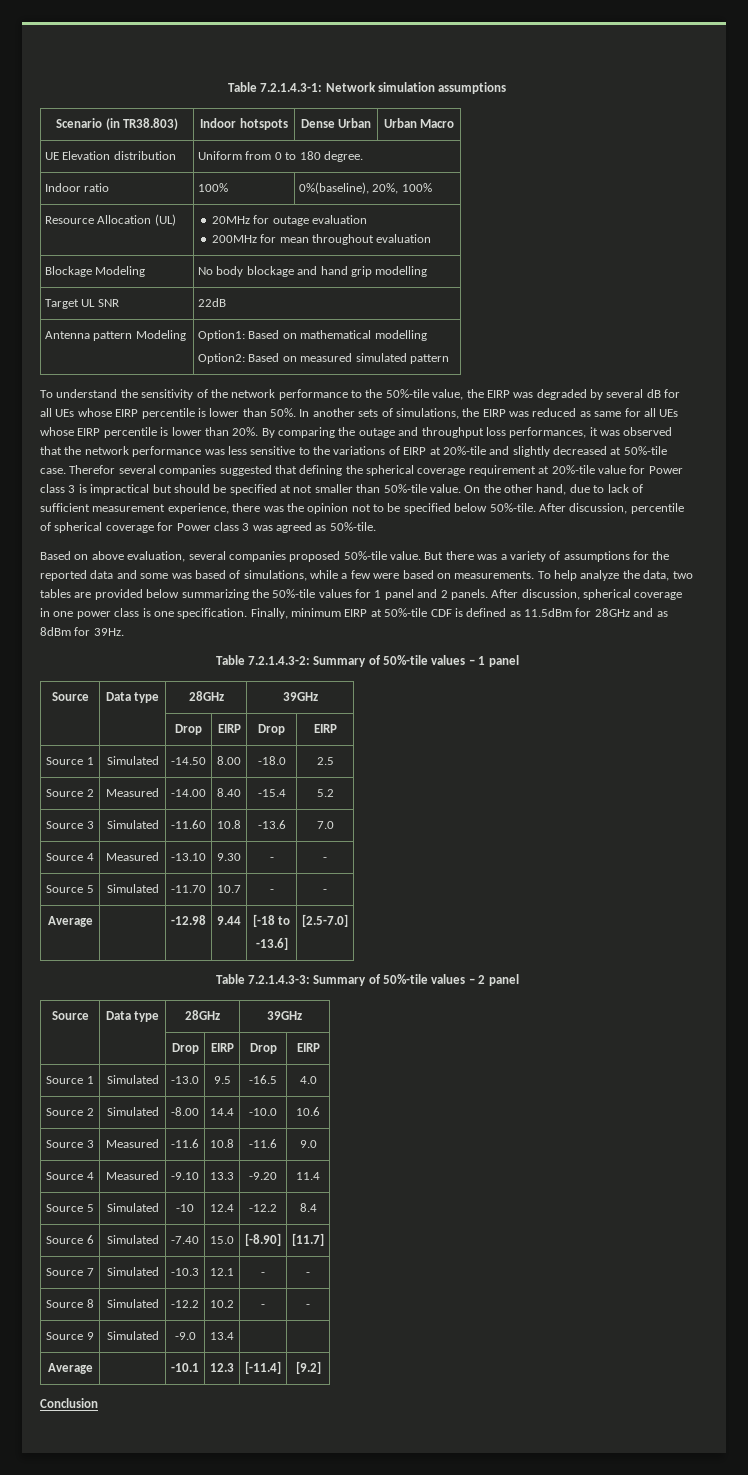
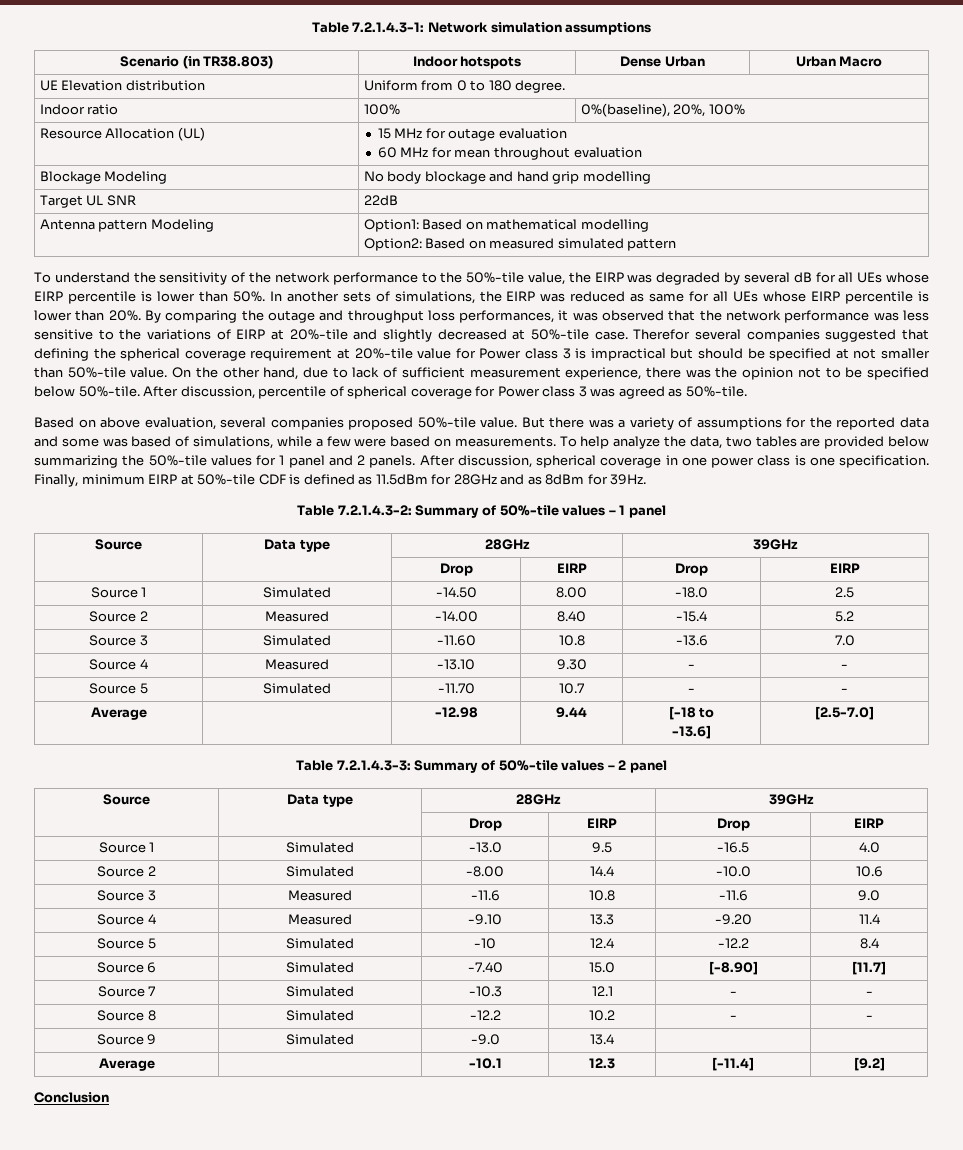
- Resource Allocation (UL) | 20MHz for outage evaluation
- 200MHz for mean throughout evaluation
+ Resource Allocation (UL) | 15 MHz for outage evaluation
+ 60 MHz for mean throughout evaluation

